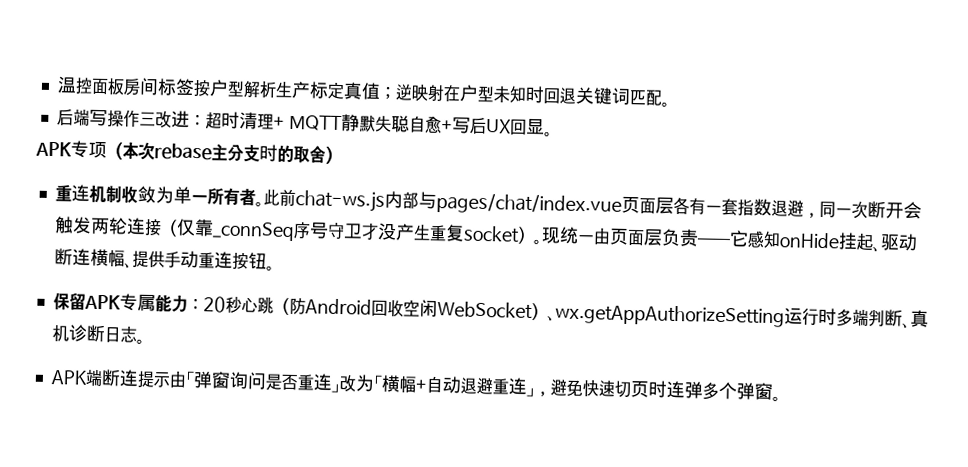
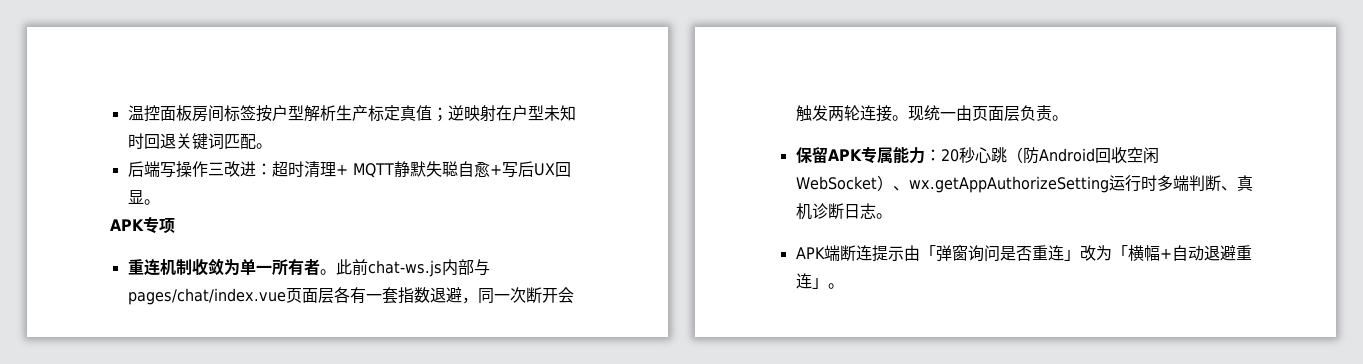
- APK专项（本次rebase主分支时的取舍）
+ APK专项
- 此前chat-ws.js内部与pages/chat/index.vue页面层各有一套指数退避，同一次断开会触发两轮连接（仅靠_connSeq序号守卫才没产生重复socket）。
+ 此前chat-ws.js内部与pages/chat/index.vue页面层各有一套指数退避，同一次断开会触发两轮连接。
- 现统一由页面层负责——它感知onHide挂起、驱动断连横幅、提供手动重连按钮。
+ 现统一由页面层负责。
- APK端断连提示由「弹窗询问是否重连」改为「横幅+自动退避重连」，避免快速切页时连弹多个弹窗。
+ APK端断连提示由「弹窗询问是否重连」改为「横幅+自动退避重连」。

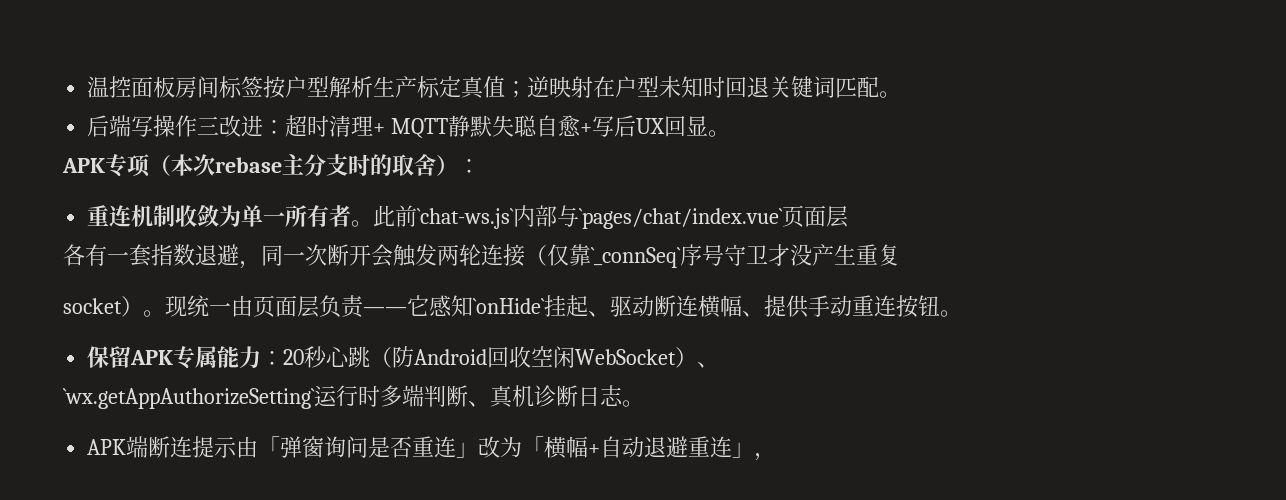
- APK专项
+ APK专项（本次rebase主分支时的取舍）：
- 此前chat-ws.js内部与pages/chat/index.vue页面层各有一套指数退避，同一次断开会触发两轮连接。
+ 此前`chat-ws.js`内部与`pages/chat/index.vue`页面层
+ 各有一套指数退避，同一次断开会触发两轮连接（仅靠`_connSeq`序号守卫才没产生重复
+ socket）。
- 现统一由页面层负责。
+ 现统一由页面层负责——它感知`onHide`挂起、驱动断连横幅、提供手动重连按钮。
- 保留APK专属能力：20秒心跳（防Android回收空闲WebSocket）、wx.getAppAuthorizeSetting运行时多端判断、真机诊断日志。
+ 保留APK专属能力：20秒心跳（防Android回收空闲WebSocket）、
+ `wx.getAppAuthorizeSetting`运行时多端判断、真机诊断日志。
- APK端断连提示由「弹窗询问是否重连」改为「横幅+自动退避重连」。
+ APK端断连提示由「弹窗询问是否重连」改为「横幅+自动退避重连」，

